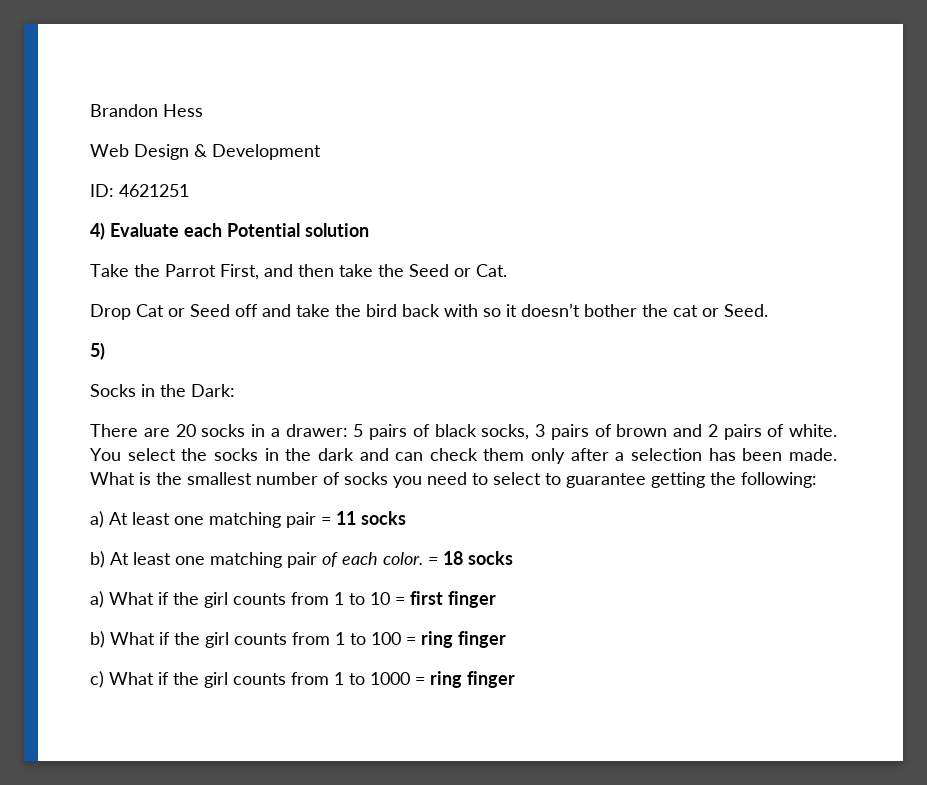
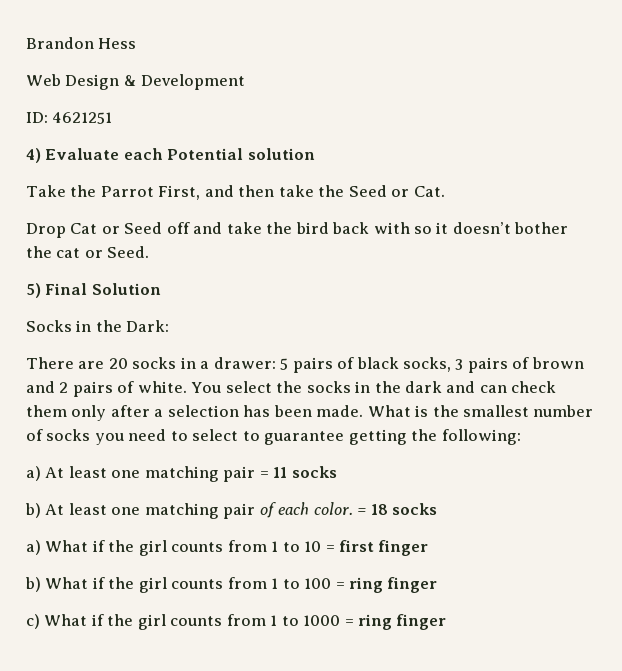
- 5)
+ 5) Final Solution

